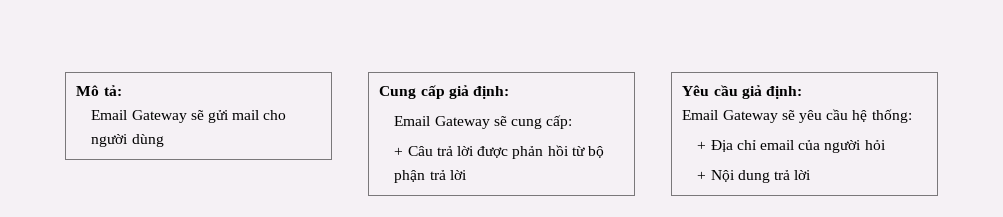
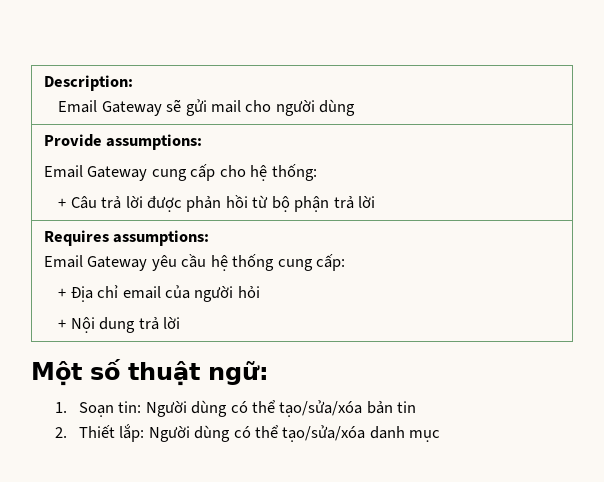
- Mô tả:
+ Description:
- Cung cấp giả định:
- Email Gateway sẽ cung cấp:
+ Provide assumptions:
+ Email Gateway cung cấp cho hệ thống:
- Yêu cầu giả định:
- Email Gateway sẽ yêu cầu hệ thống:
+ Requires assumptions:
+ Email Gateway yêu cầu hệ thống cung cấp:
+ Một số thuật ngữ:
+ 1. Soạn tin: Người dùng có thể tạo/sửa/xóa bản tin
+ 2. Thiết lắp: Người dùng có thể tạo/sửa/xóa danh mục

